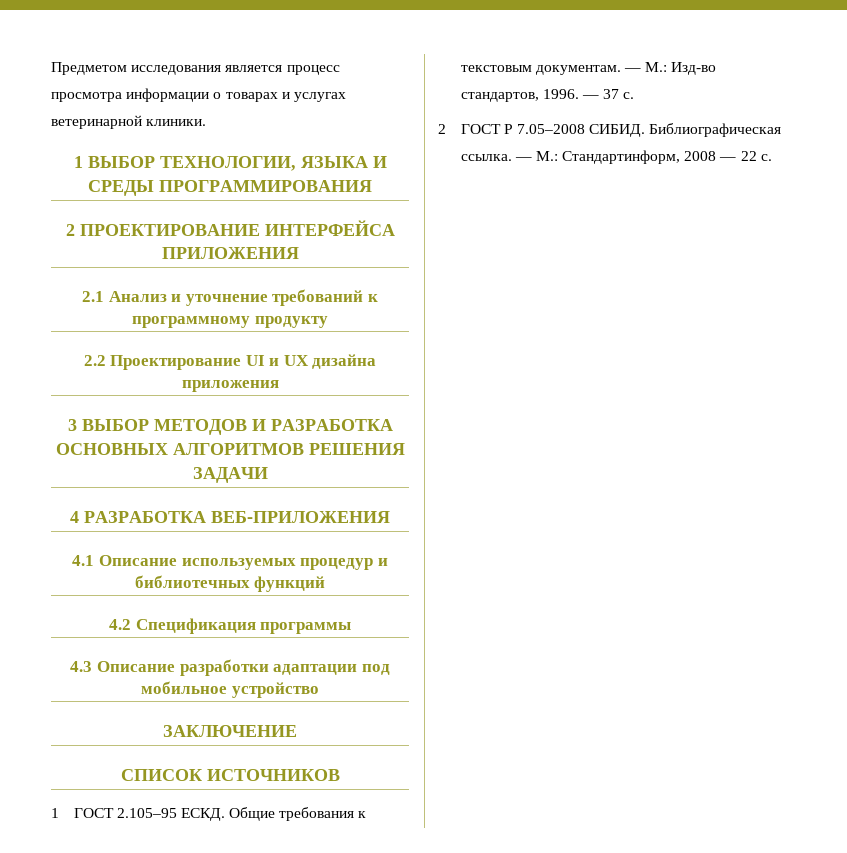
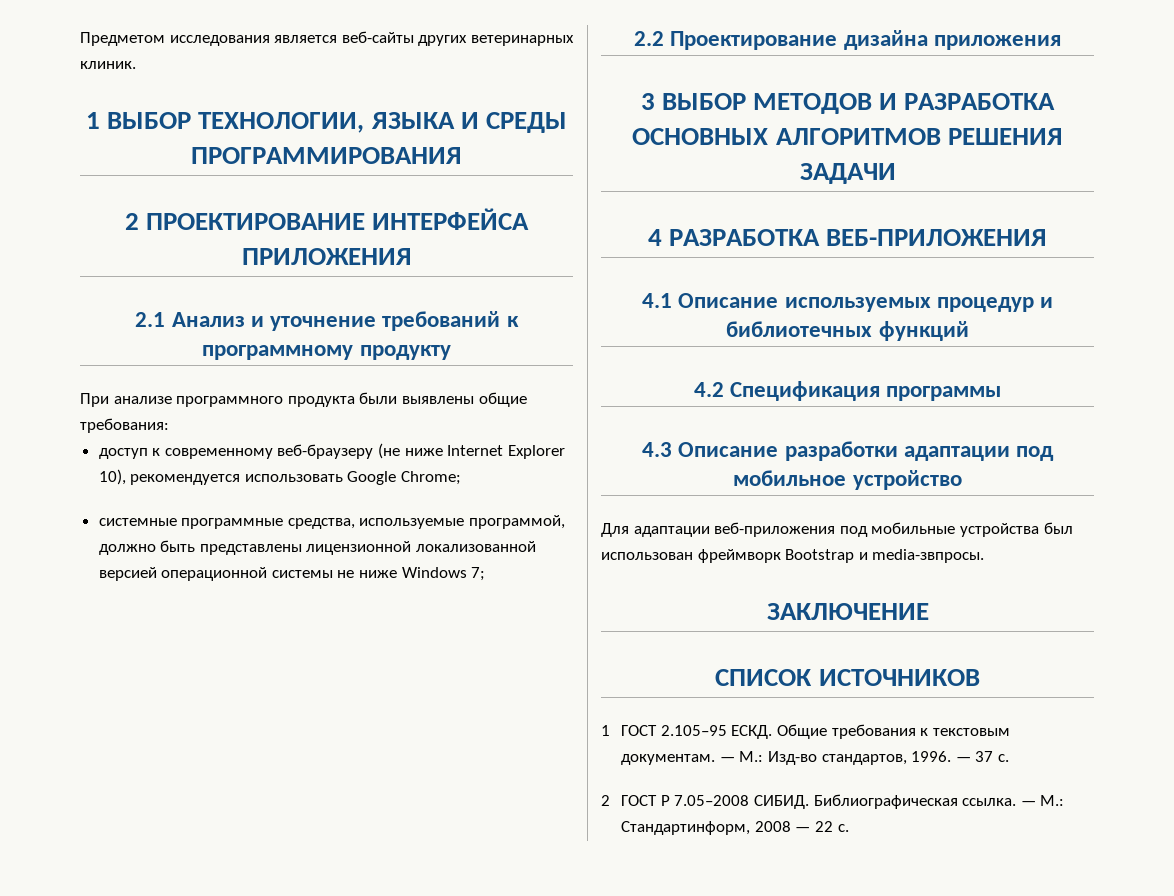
- Предметом исследования является процесс просмотра информации о товарах и услугах ветеринарной клиники.
+ Предметом исследования является веб-сайты других ветеринарных клиник.
+ При анализе программного продукта были выявлены общие требования:
+ доступ к современному веб-браузеру (не ниже Internet Explorer 10), рекомендуется использовать Google Chrome;
+ системные программные средства, используемые программой, должно быть представлены лицензионной локализованной версией операционной системы не ниже Windows 7;
- 2.2 Проектирование UI и UX дизайна приложения
+ 2.2 Проектирование дизайна приложения
+ Для адаптации веб-приложения под мобильные устройства был использован фреймворк Bootstrap и media-звпросы.

